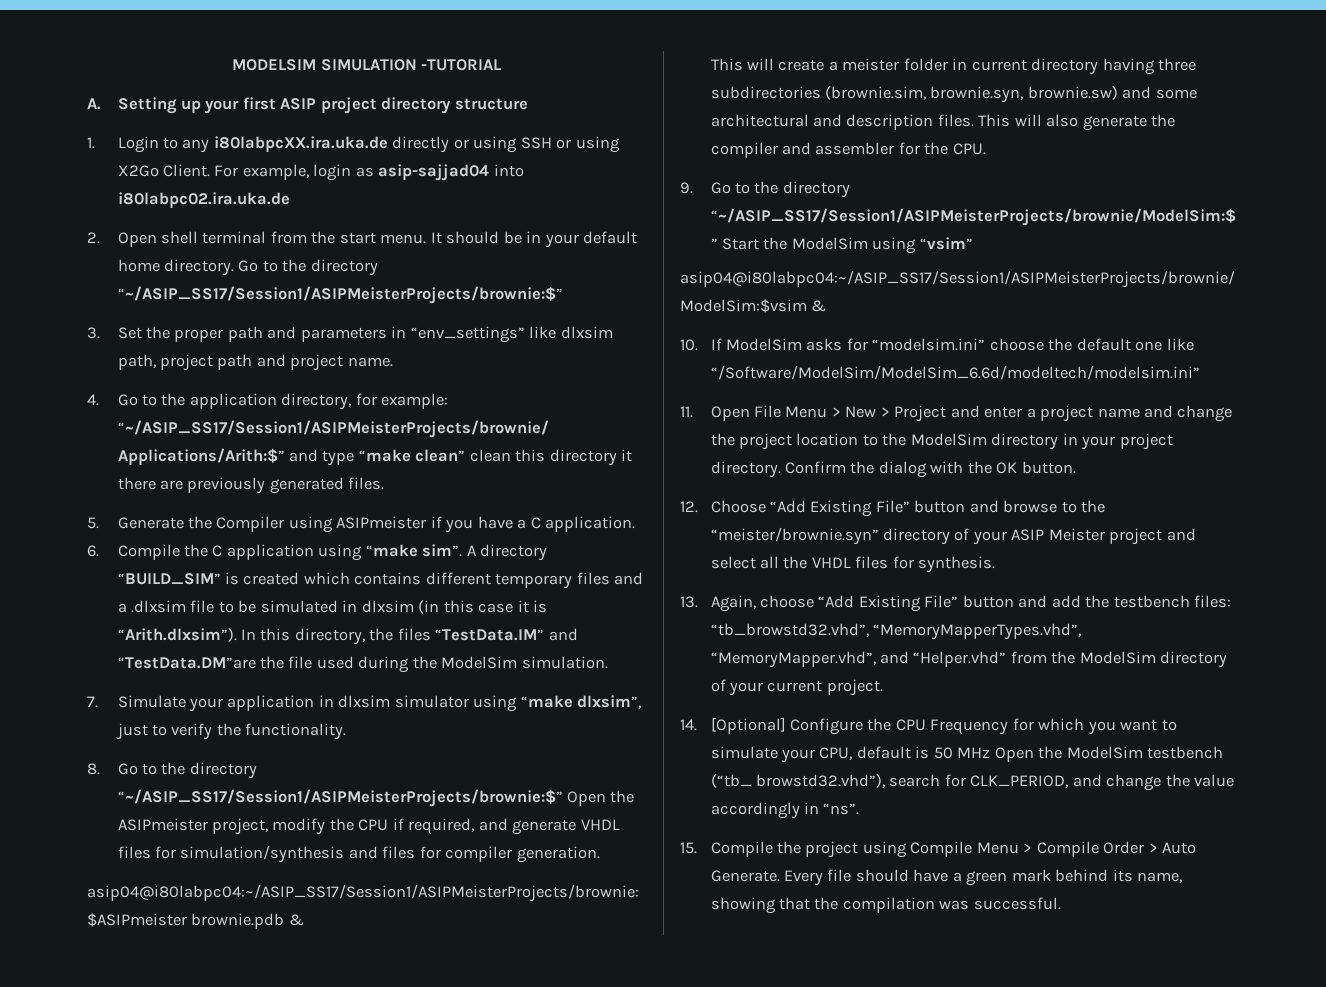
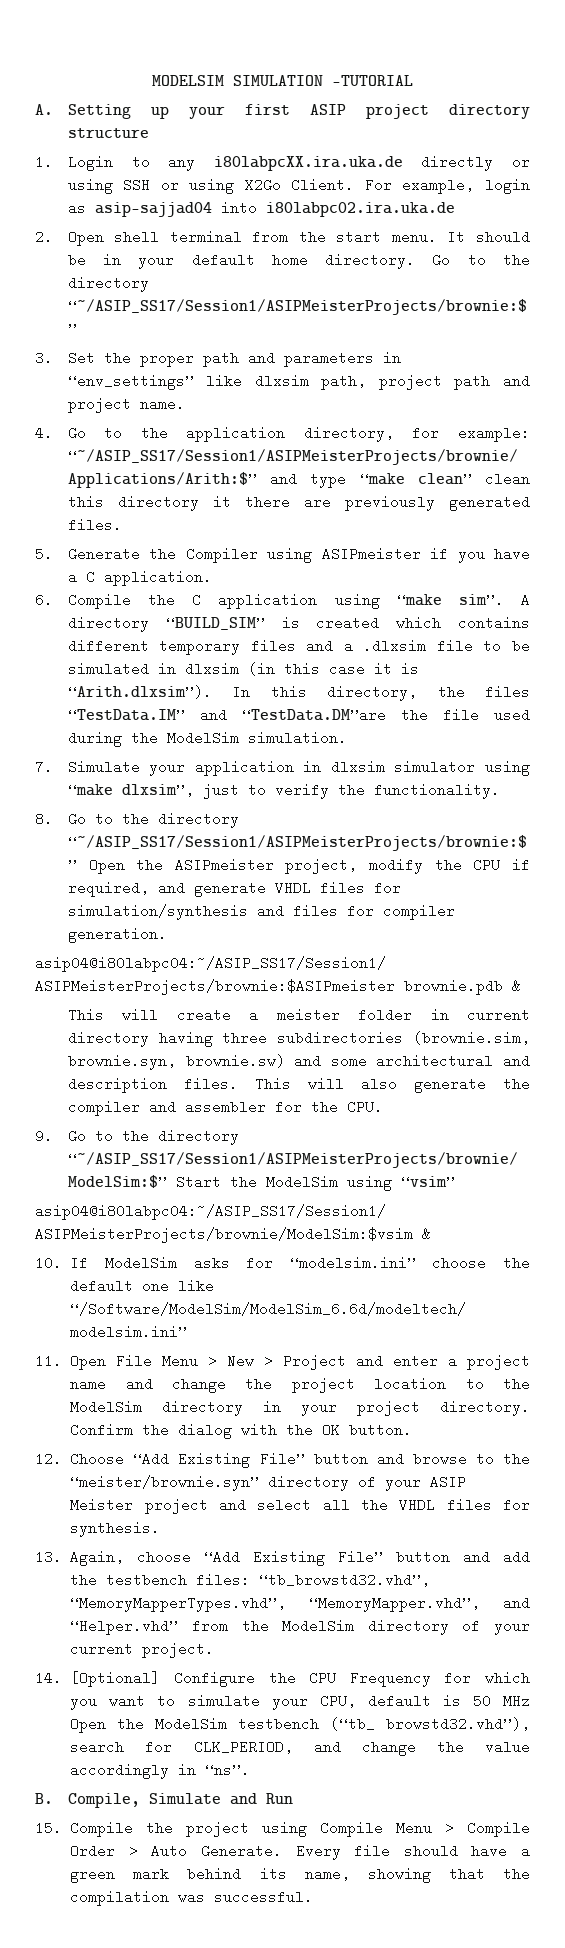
+ B. Compile, Simulate and Run

